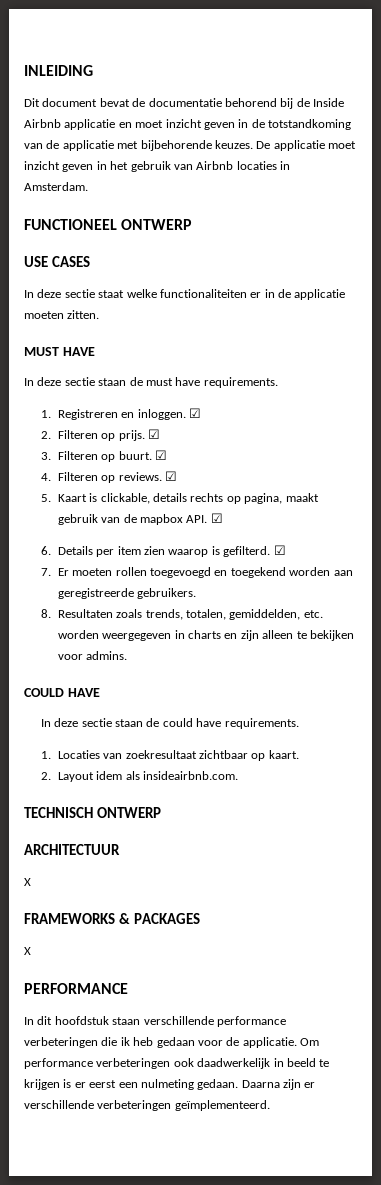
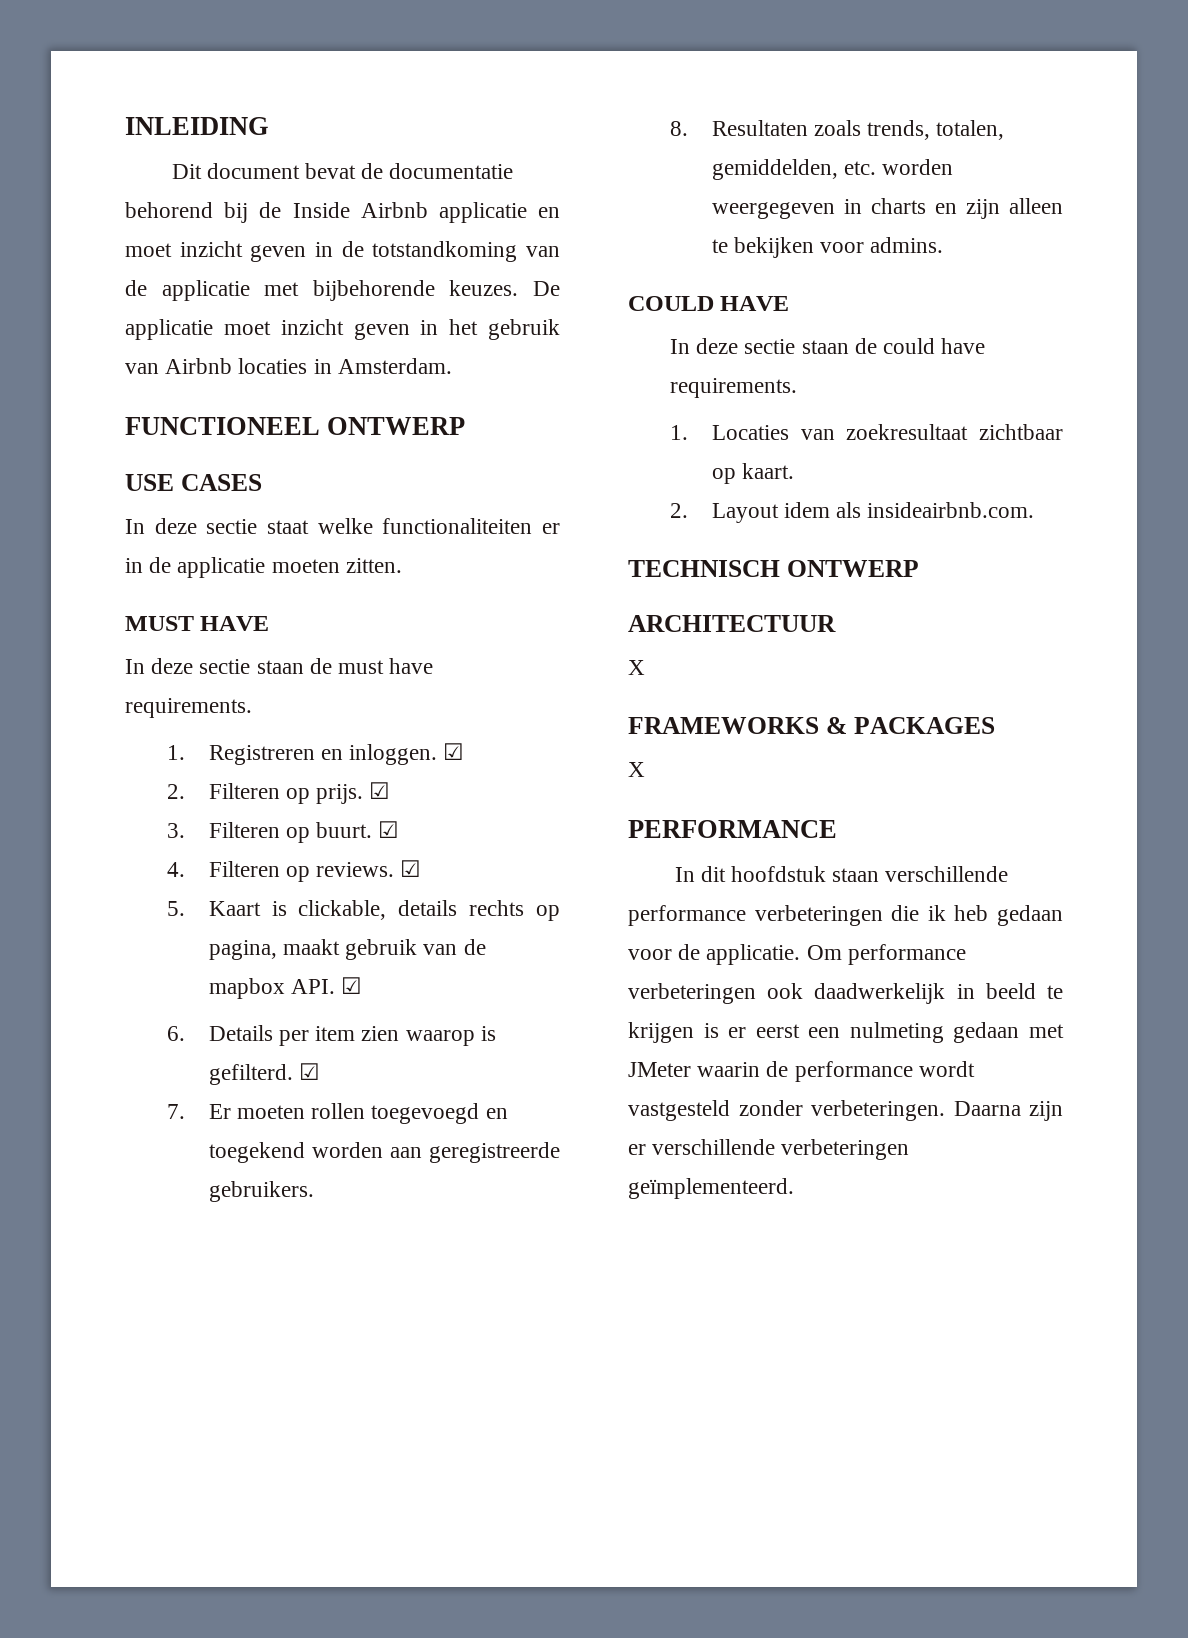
- Om performance verbeteringen ook daadwerkelijk in beeld te krijgen is er eerst een nulmeting gedaan.
+ Om performance verbeteringen ook daadwerkelijk in beeld te krijgen is er eerst een nulmeting gedaan met JMeter waarin de performance wordt vastgesteld zonder verbeteringen.

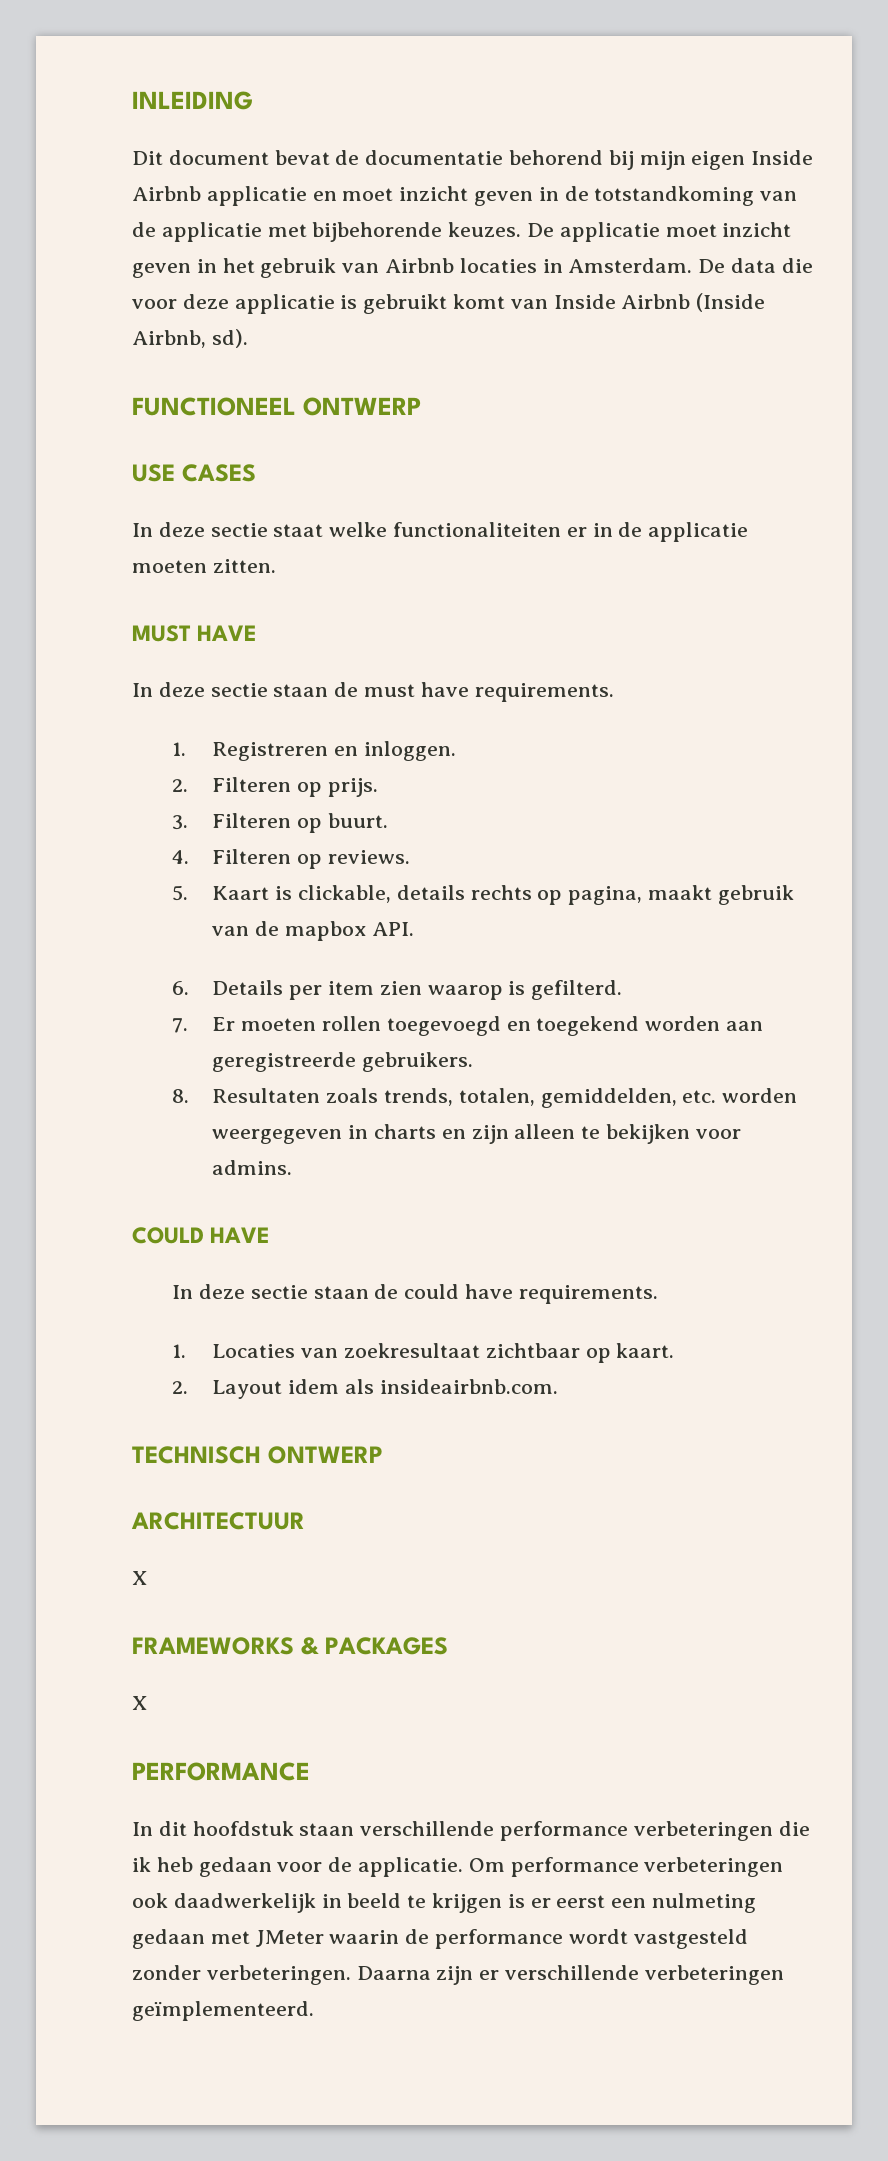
- Dit document bevat de documentatie behorend bij de Inside Airbnb applicatie en moet inzicht geven in de totstandkoming van de applicatie met bijbehorende keuzes.
+ Dit document bevat de documentatie behorend bij mijn eigen Inside Airbnb applicatie en moet inzicht geven in de totstandkoming van de applicatie met bijbehorende keuzes.
+ De data die voor deze applicatie is gebruikt komt van Inside Airbnb (Inside Airbnb, sd).
- 1. Registreren en inloggen. ☑
+ 1. Registreren en inloggen.
- 2. Filteren op prijs. ☑
+ 2. Filteren op prijs.
- 3. Filteren op buurt. ☑
+ 3. Filteren op buurt.
- 4. Filteren op reviews. ☑
+ 4. Filteren op reviews.
- 5. Kaart is clickable, details rechts op pagina, maakt gebruik van de mapbox API. ☑
+ 5. Kaart is clickable, details rechts op pagina, maakt gebruik van de mapbox API.
- 6. Details per item zien waarop is gefilterd. ☑
+ 6. Details per item zien waarop is gefilterd.

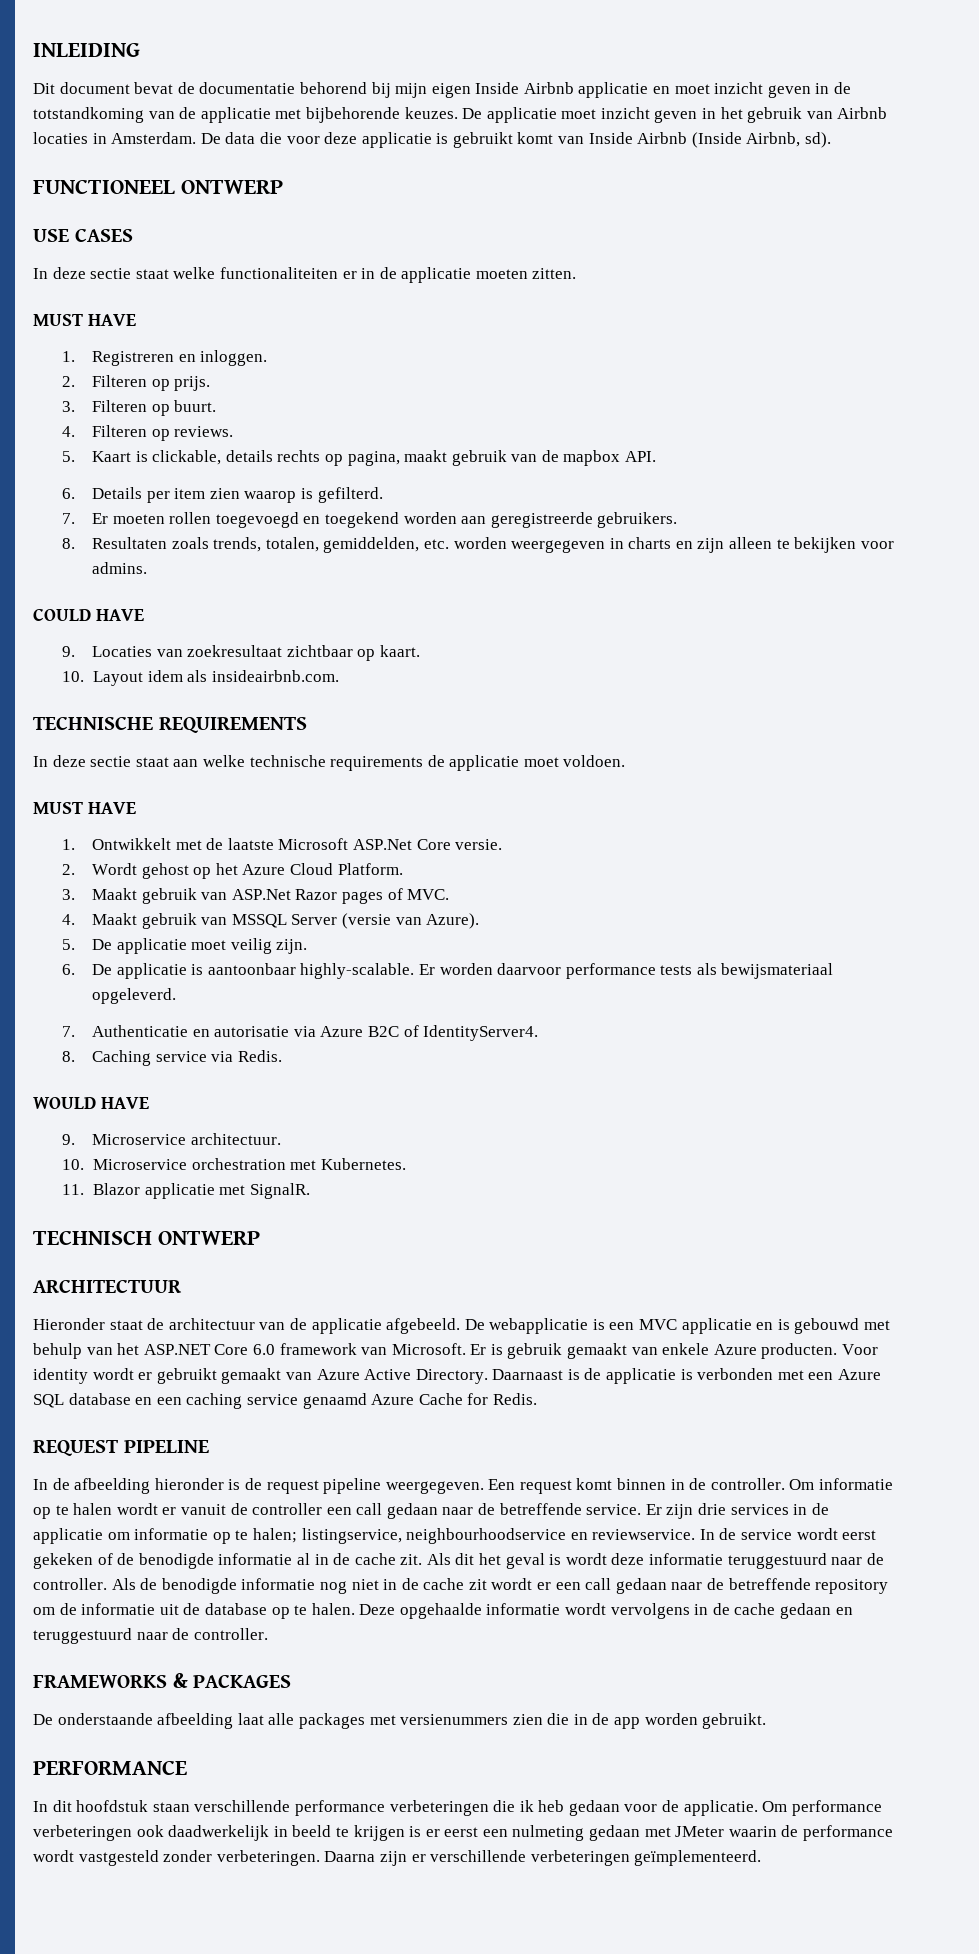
- In deze sectie staan de must have requirements.
- In deze sectie staan de could have requirements.
- 1. Locaties van zoekresultaat zichtbaar op kaart.
+ 9. Locaties van zoekresultaat zichtbaar op kaart.
- 2. Layout idem als insideairbnb.com.
+ 10. Layout idem als insideairbnb.com.
+ TECHNISCHE REQUIREMENTS
+ In deze sectie staat aan welke technische requirements de applicatie moet voldoen.
+ MUST HAVE
+ 1. Ontwikkelt met de laatste Microsoft ASP.Net Core versie.
+ 2. Wordt gehost op het Azure Cloud Platform.
+ 3. Maakt gebruik van ASP.Net Razor pages of MVC.
+ 4. Maakt gebruik van MSSQL Server (versie van Azure).
+ 5. De applicatie moet veilig zijn.
+ 6. De applicatie is aantoonbaar highly-scalable. Er worden daarvoor performance tests als bewijsmateriaal opgeleverd.
+ 7. Authenticatie en autorisatie via Azure B2C of IdentityServer4.
+ 8. Caching service via Redis.
+ WOULD HAVE
+ 9. Microservice architectuur.
+ 10. Microservice orchestration met Kubernetes.
+ 11. Blazor applicatie met SignalR.
  TECHNISCH ONTWERP
  ARCHITECTUUR
- X
+ Hieronder staat de architectuur van de applicatie afgebeeld. De webapplicatie is een MVC applicatie en is gebouwd met behulp van het ASP.NET Core 6.0 framework van Microsoft. Er is gebruik gemaakt van enkele Azure producten. Voor identity wordt er gebruikt gemaakt van Azure Active Directory. Daarnaast is de applicatie is verbonden met een Azure SQL database en een caching service genaamd Azure Cache for Redis.
+ REQUEST PIPELINE
+ In de afbeelding hieronder is de request pipeline weergegeven. Een request komt binnen in de controller. Om informatie op te halen wordt er vanuit de controller een call gedaan naar de betreffende service. Er zijn drie services in de applicatie om informatie op te halen; listingservice, neighbourhoodservice en reviewservice. In de service wordt eerst gekeken of de benodigde informatie al in de cache zit. Als dit het geval is wordt deze informatie teruggestuurd naar de controller. Als de benodigde informatie nog niet in de cache zit wordt er een call gedaan naar de betreffende repository om de informatie uit de database op te halen. Deze opgehaalde informatie wordt vervolgens in de cache gedaan en teruggestuurd naar de controller.
  FRAMEWORKS & PACKAGES
- X
+ De onderstaande afbeelding laat alle packages met versienummers zien die in de app worden gebruikt.

